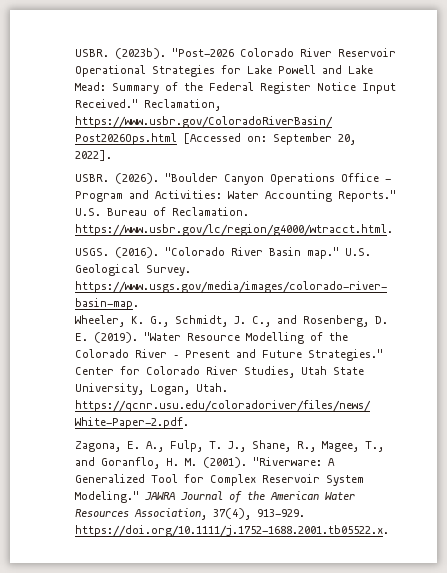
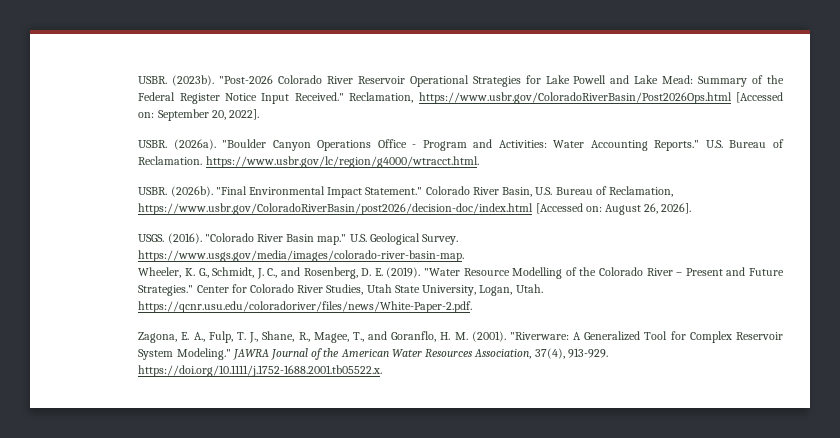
- (2026).
+ (2026a).
+ USBR. (2026b). "Final Environmental Impact Statement." Colorado River Basin, U.S. Bureau of Reclamation, https://www.usbr.gov/ColoradoRiverBasin/post2026/decision-doc/index.html [Accessed on: August 26, 2026].

